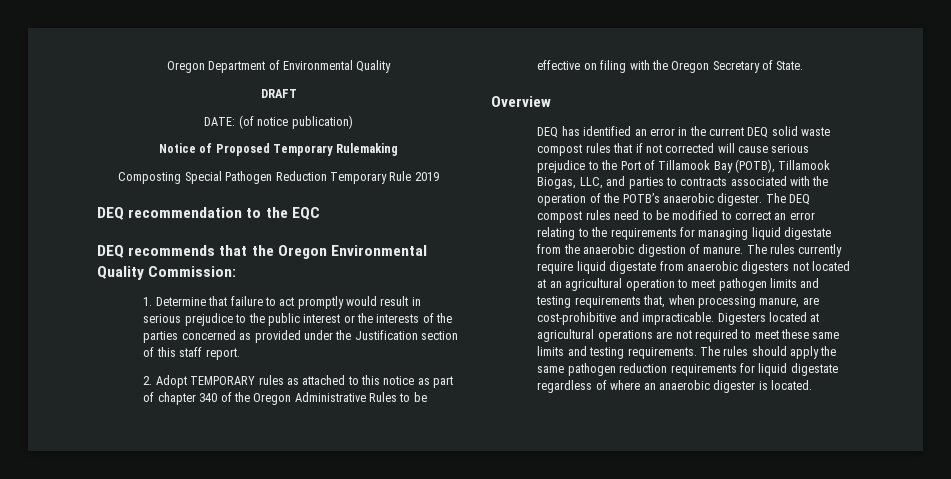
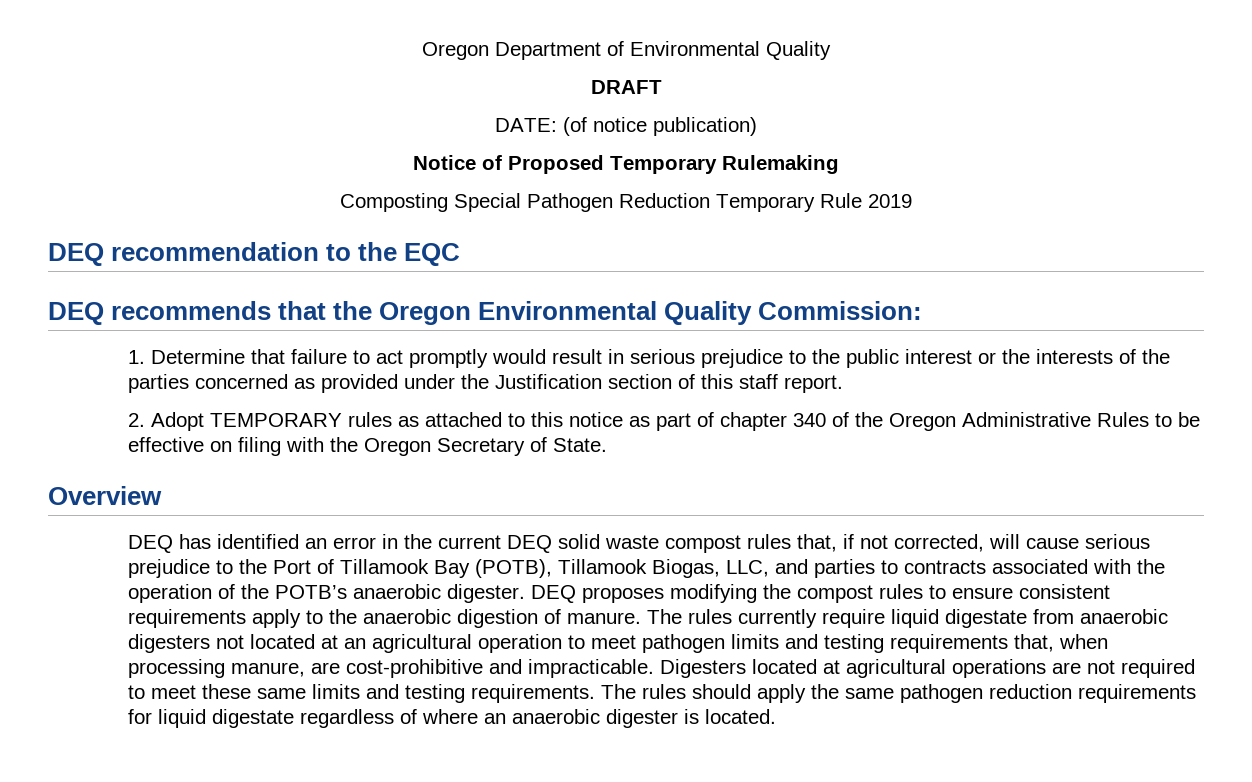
- DEQ has identified an error in the current DEQ solid waste compost rules that if not corrected will cause serious prejudice to the Port of Tillamook Bay (POTB), Tillamook Biogas, LLC, and parties to contracts associated with the operation of the POTB’s anaerobic digester.
+ DEQ has identified an error in the current DEQ solid waste compost rules that, if not corrected, will cause serious prejudice to the Port of Tillamook Bay (POTB), Tillamook Biogas, LLC, and parties to contracts associated with the operation of the POTB’s anaerobic digester.
- The DEQ compost rules need to be modified to correct an error relating to the requirements for managing liquid digestate from the anaerobic digestion of manure.
+ DEQ proposes modifying the compost rules to ensure consistent requirements apply to the anaerobic digestion of manure.

